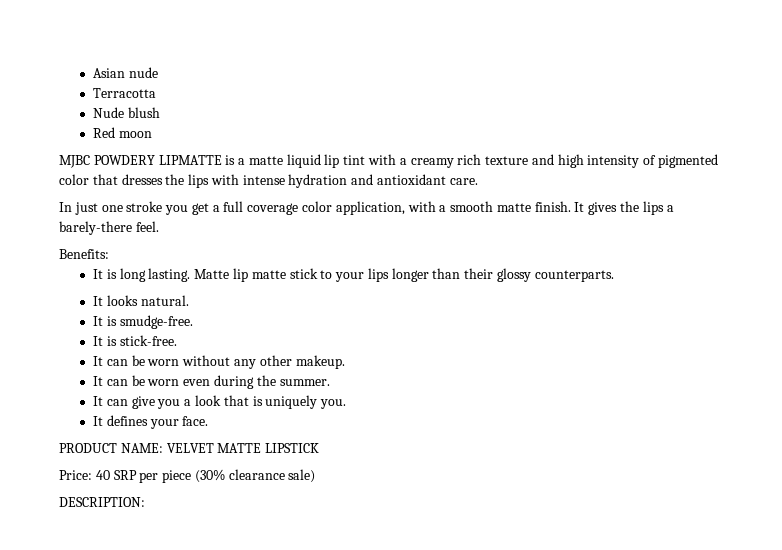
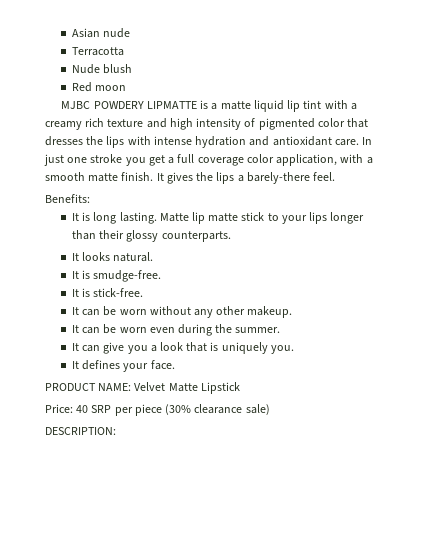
- MJBC POWDERY LIPMATTE is a matte liquid lip tint with a creamy rich texture and high intensity of pigmented color that dresses the lips with intense hydration and antioxidant care.
- In just one stroke you get a full coverage color application, with a smooth matte finish.
+ MJBC POWDERY LIPMATTE is a matte liquid lip tint with a creamy rich texture and high intensity of pigmented color that dresses the lips with intense hydration and antioxidant care. In just one stroke you get a full coverage color application, with a smooth matte finish.
- PRODUCT NAME: VELVET MATTE LIPSTICK
+ PRODUCT NAME: Velvet Matte Lipstick

